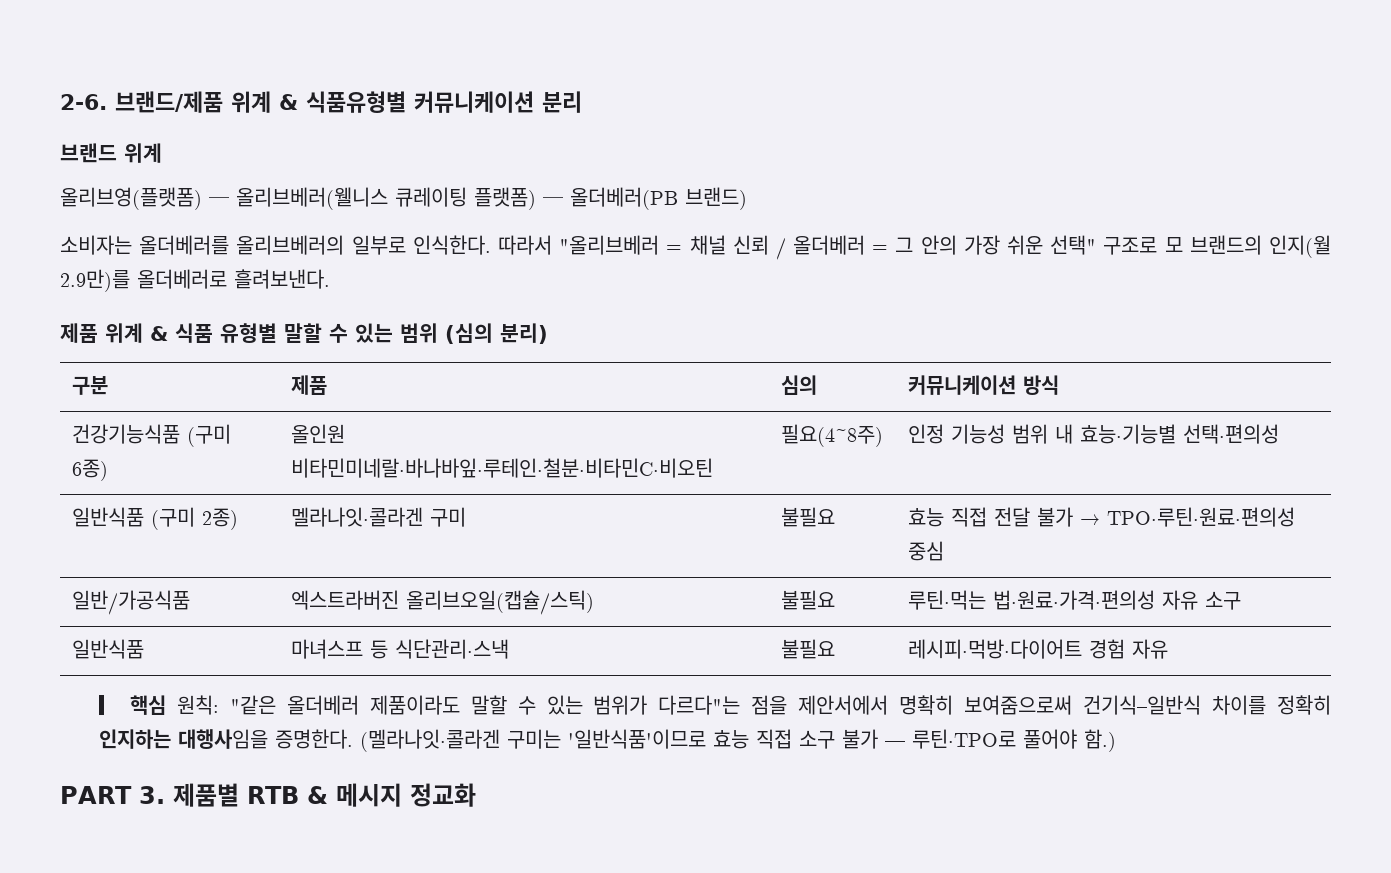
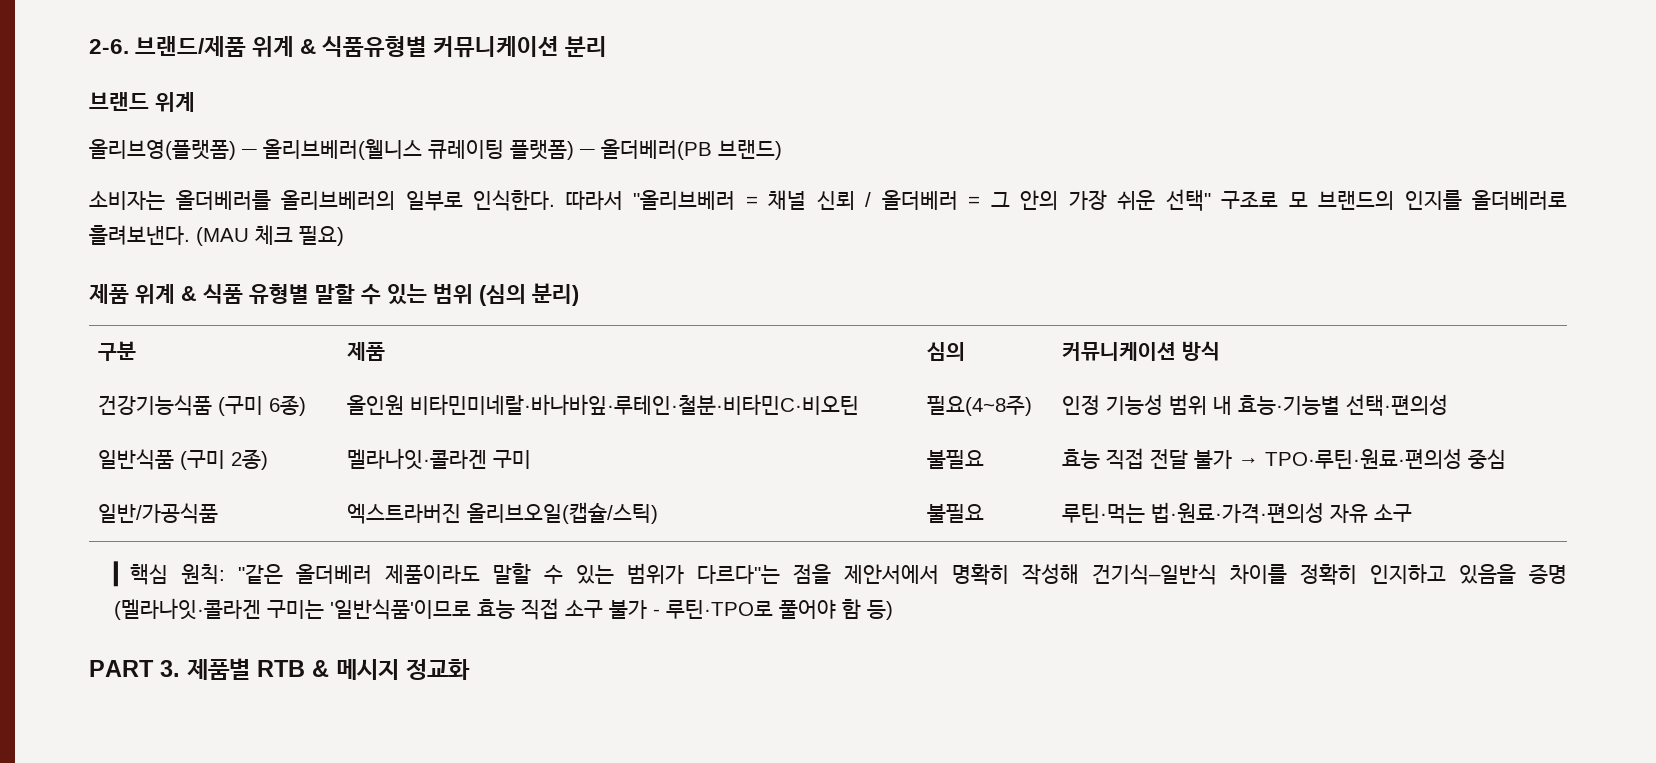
- 따라서 "올리브베러 = 채널 신뢰 / 올더베러 = 그 안의 가장 쉬운 선택" 구조로 모 브랜드의 인지(월 2.9만)를 올더베러로 흘려보낸다.
+ 따라서 "올리브베러 = 채널 신뢰 / 올더베러 = 그 안의 가장 쉬운 선택" 구조로 모 브랜드의 인지를 올더베러로 흘려보낸다. (MAU 체크 필요)
- 일반식품 | 마녀스프 등 식단관리·스낵 | 불필요 | 레시피·먹방·다이어트 경험 자유
- ▎ 핵심 원칙: "같은 올더베러 제품이라도 말할 수 있는 범위가 다르다"는 점을 제안서에서 명확히 보여줌으로써 건기식–일반식 차이를 정확히 인지하는 대행사임을 증명한다. (멜라나잇·콜라겐 구미는 '일반식품'이므로 효능 직접 소구 불가 — 루틴·TPO로 풀어야 함.)
+ ▎핵심 원칙: "같은 올더베러 제품이라도 말할 수 있는 범위가 다르다"는 점을 제안서에서 명확히 작성해 건기식–일반식 차이를 정확히 인지하고 있음을 증명 (멜라나잇·콜라겐 구미는 '일반식품'이므로 효능 직접 소구 불가 - 루틴·TPO로 풀어야 함 등)

